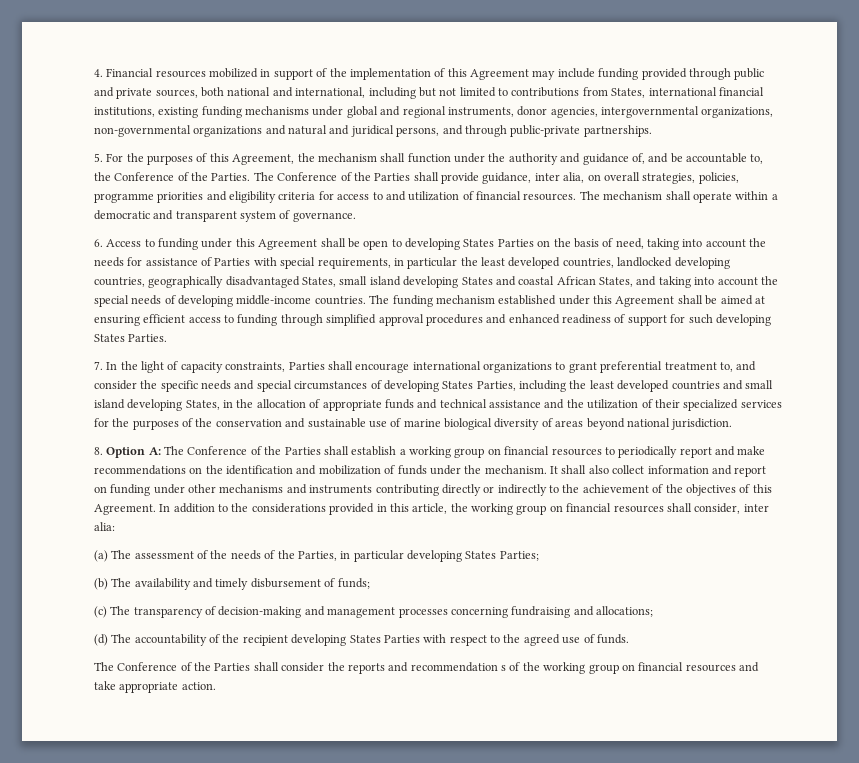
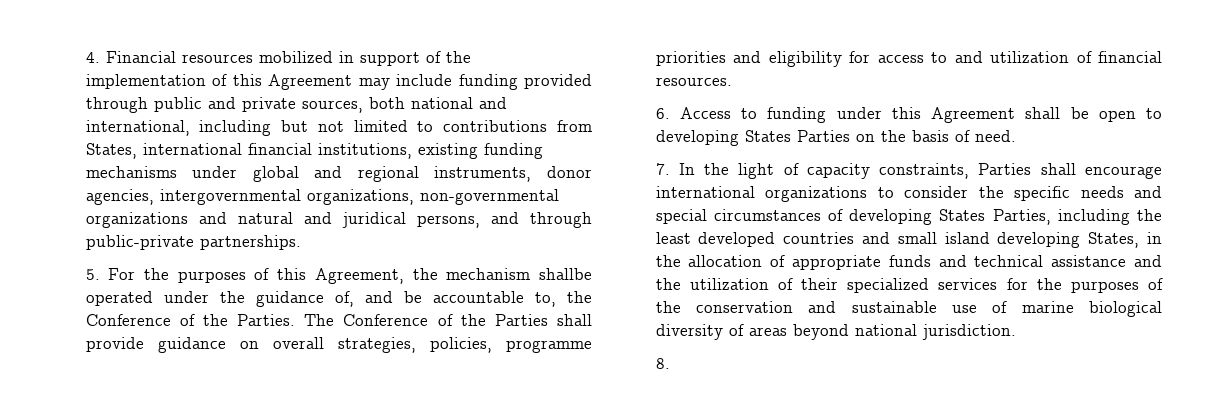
- 5. For the purposes of this Agreement, the mechanism shall function under the authority and guidance of, and be accountable to, the Conference of the Parties.
+ 5. For the purposes of this Agreement, the mechanism shallbe operated under the guidance of, and be accountable to, the Conference of the Parties.
- The Conference of the Parties shall provide guidance, inter alia, on overall strategies, policies, programme priorities and eligibility criteria for access to and utilization of financial resources. The mechanism shall operate within a democratic and transparent system of governance.
+ The Conference of the Parties shall provide guidance on overall strategies, policies, programme priorities and eligibility for access to and utilization of financial resources.
- 6. Access to funding under this Agreement shall be open to developing States Parties on the basis of need, taking into account the needs for assistance of Parties with special requirements, in particular the least developed countries, landlocked developing countries, geographically disadvantaged States, small island developing States and coastal African States, and taking into account the special needs of developing middle-income countries. The funding mechanism established under this Agreement shall be aimed at ensuring efficient access to funding through simplified approval procedures and enhanced readiness of support for such developing States Parties.
+ 6. Access to funding under this Agreement shall be open to developing States Parties on the basis of need.
- 7. In the light of capacity constraints, Parties shall encourage international organizations to grant preferential treatment to, and consider the specific needs and special circumstances of developing States Parties, including the least developed countries and small island developing States, in the allocation of appropriate funds and technical assistance and the utilization of their specialized services for the purposes of the conservation and sustainable use of marine biological diversity of areas beyond national jurisdiction.
+ 7. In the light of capacity constraints, Parties shall encourage international organizations to consider the specific needs and special circumstances of developing States Parties, including the least developed countries and small island developing States, in the allocation of appropriate funds and technical assistance and the utilization of their specialized services for the purposes of the conservation and sustainable use of marine biological diversity of areas beyond national jurisdiction.
- 8. Option A: The Conference of the Parties shall establish a working group on financial resources to periodically report and make recommendations on the identification and mobilization of funds under the mechanism. It shall also collect information and report on funding under other mechanisms and instruments contributing directly or indirectly to the achievement of the objectives of this Agreement. In addition to the considerations provided in this article, the working group on financial resources shall consider, inter alia:
- (a) The assessment of the needs of the Parties, in particular developing States Parties;
- (b) The availability and timely disbursement of funds;
- (c) The transparency of decision-making and management processes concerning fundraising and allocations;
- (d) The accountability of the recipient developing States Parties with respect to the agreed use of funds.
- The Conference of the Parties shall consider the reports and recommendation s of the working group on financial resources and take appropriate action.
+ 8.

